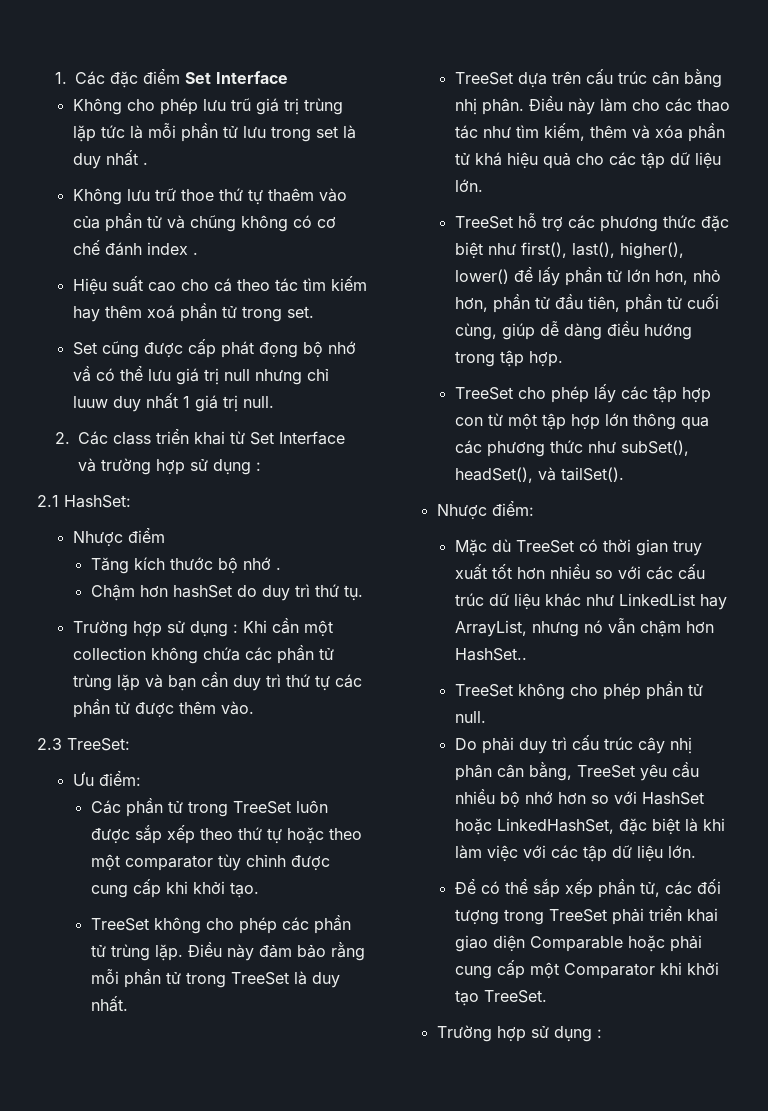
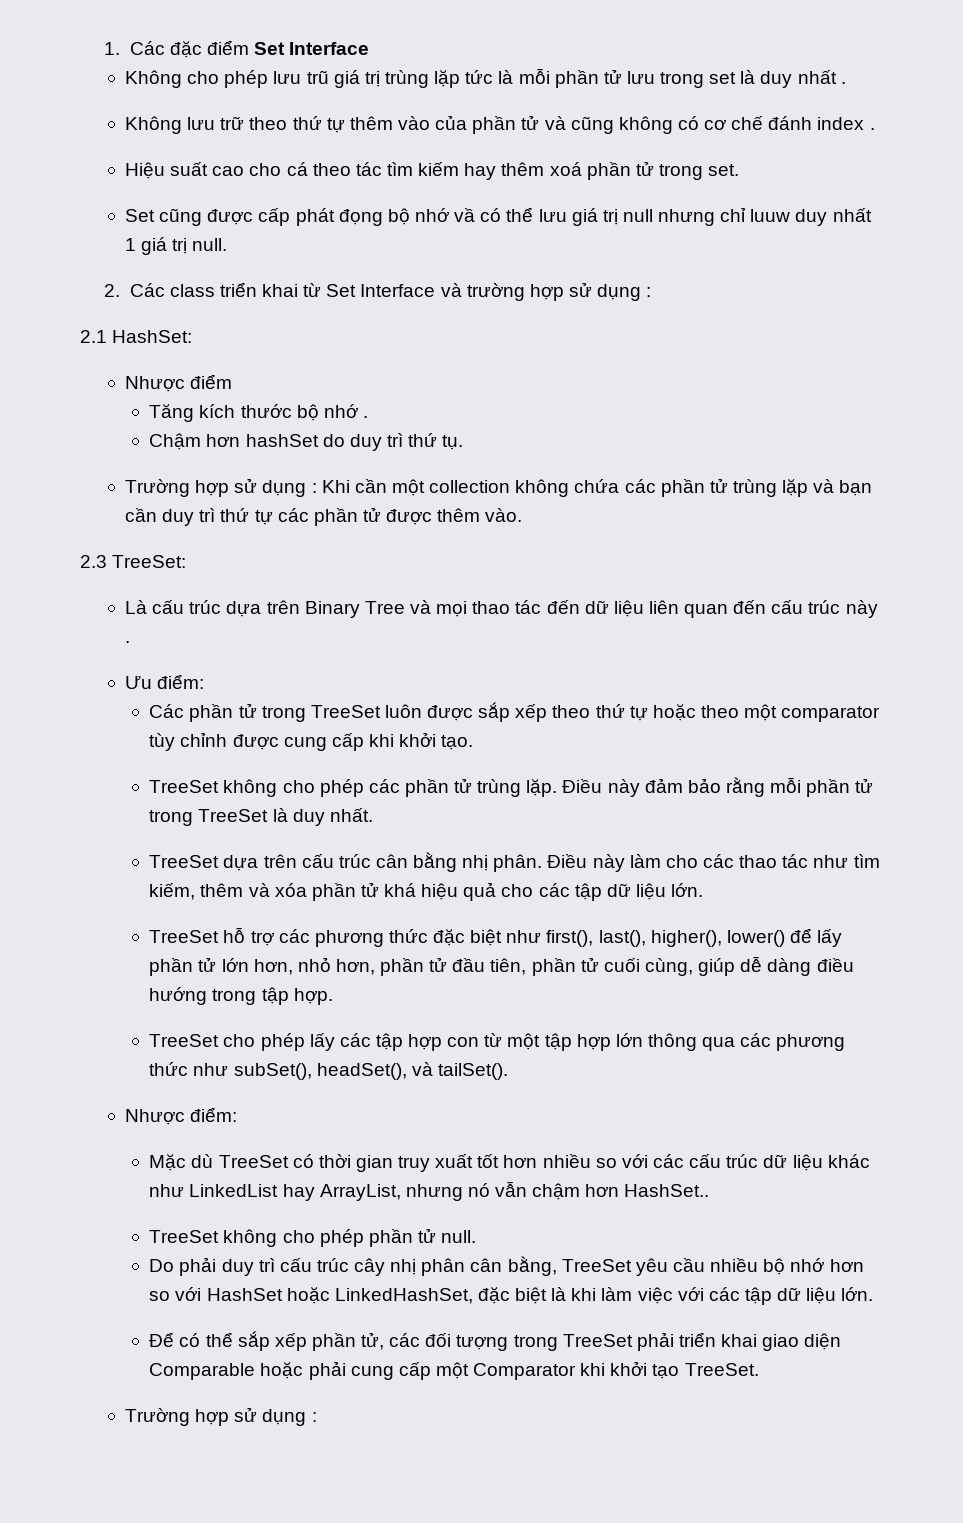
- Không lưu trữ thoe thứ tự thaêm vào của phần tử và chũng không có cơ chế đánh index .
+ Không lưu trữ theo thứ tự thêm vào của phần tử và cũng không có cơ chế đánh index .
+ Là cấu trúc dựa trên Binary Tree và mọi thao tác đến dữ liệu liên quan đến cấu trúc này .

